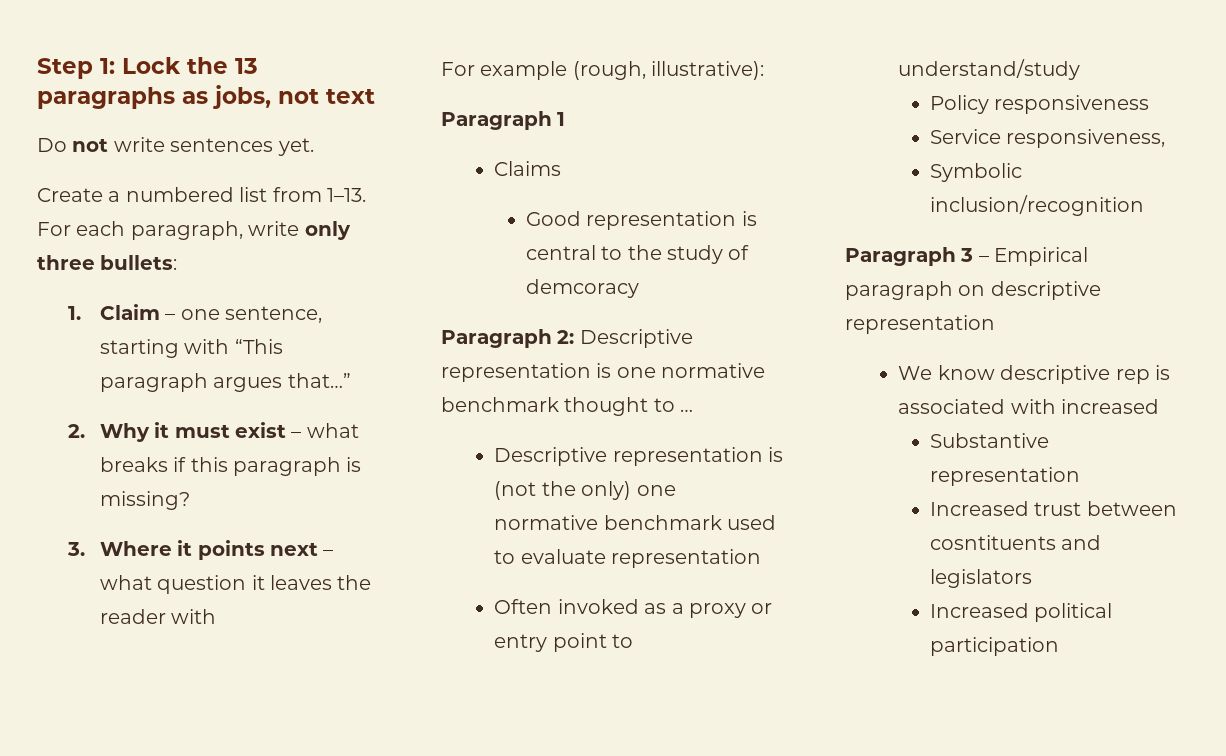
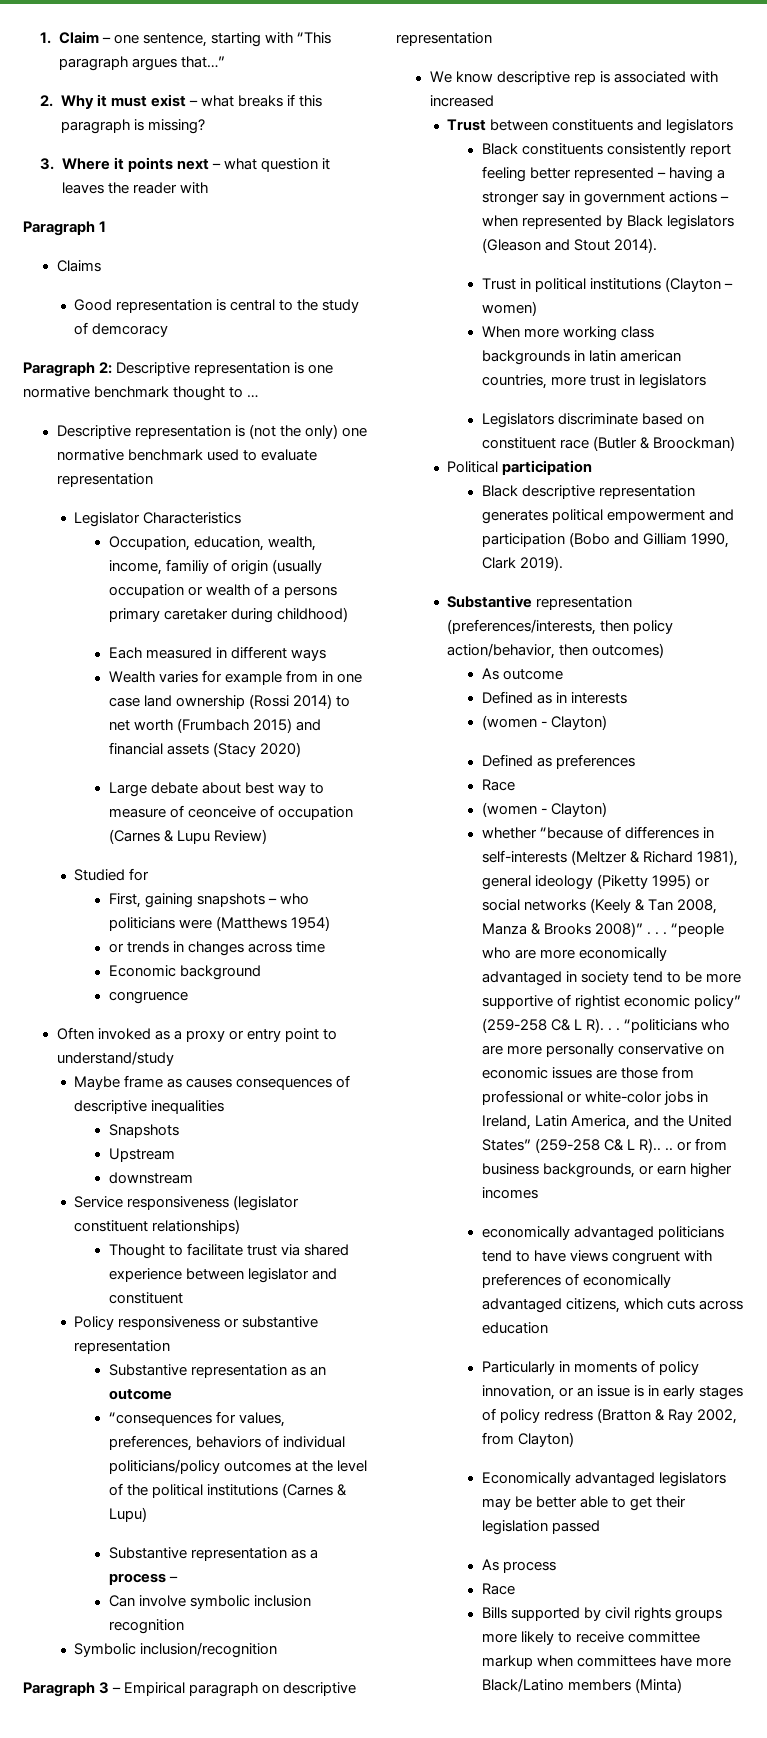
- Step 1: Lock the 13 paragraphs as jobs, not text
- Do not write sentences yet.
- Create a numbered list from 1–13. For each paragraph, write only three bullets:
- For example (rough, illustrative):
+ Legislator Characteristics
+ Occupation, education, wealth, income, familiy of origin (usually occupation or wealth of a persons primary caretaker during childhood)
+ Each measured in different ways
+ Wealth varies for example from in one case land ownership (Rossi 2014) to net worth (Frumbach 2015) and financial assets (Stacy 2020)
+ Large debate about best way to measure of ceonceive of occupation (Carnes & Lupu Review)
+ Studied for
+ First, gaining snapshots – who politicians were (Matthews 1954)
+ or trends in changes across time
+ Economic background
+ congruence
- Policy responsiveness
- Service responsiveness,
+ Maybe frame as causes consequences of descriptive inequalities
+ Snapshots
+ Upstream
+ downstream
+ Service responsiveness (legislator constituent relationships)
+ Thought to facilitate trust via shared experience between legislator and constituent
+ Policy responsiveness or substantive representation
+ Substantive representation as an outcome
+ “consequences for values, preferences, behaviors of individual politicians/policy outcomes at the level of the political institutions (Carnes & Lupu)
+ Substantive representation as a process –
+ Can involve symbolic inclusion recognition
- Substantive representation
- Increased trust between cosntituents and legislators
- Increased political participation
+ Trust between constituents and legislators
+ Black constituents consistently report feeling better represented – having a stronger say in government actions – when represented by Black legislators (Gleason and Stout 2014).
+ Trust in political institutions (Clayton – women)
+ When more working class backgrounds in latin american countries, more trust in legislators
+ Legislators discriminate based on constituent race (Butler & Broockman)
+ Political participation
+ Black descriptive representation generates political empowerment and participation (Bobo and Gilliam 1990, Clark 2019).
+ Substantive representation (preferences/interests, then policy action/behavior, then outcomes)
+ As outcome
+ Defined as in interests
+ (women - Clayton)
+ Defined as preferences
+ Race
+ (women - Clayton)
+ whether “because of differences in self-interests (Meltzer & Richard 1981), general ideology (Piketty 1995) or social networks (Keely & Tan 2008, Manza & Brooks 2008)” . . . “people who are more economically advantaged in society tend to be more supportive of rightist economic policy” (259-258 C& L R). . . “politicians who are more personally conservative on economic issues are those from professional or white-color jobs in Ireland, Latin America, and the United States” (259-258 C& L R).. .. or from business backgrounds, or earn higher incomes
+ economically advantaged politicians tend to have views congruent with preferences of economically advantaged citizens, which cuts across education
+ Particularly in moments of policy innovation, or an issue is in early stages of policy redress (Bratton & Ray 2002, from Clayton)
+ Economically advantaged legislators may be better able to get their legislation passed
+ As process
+ Race
+ Bills supported by civil rights groups more likely to receive committee markup when committees have more Black/Latino members (Minta)

